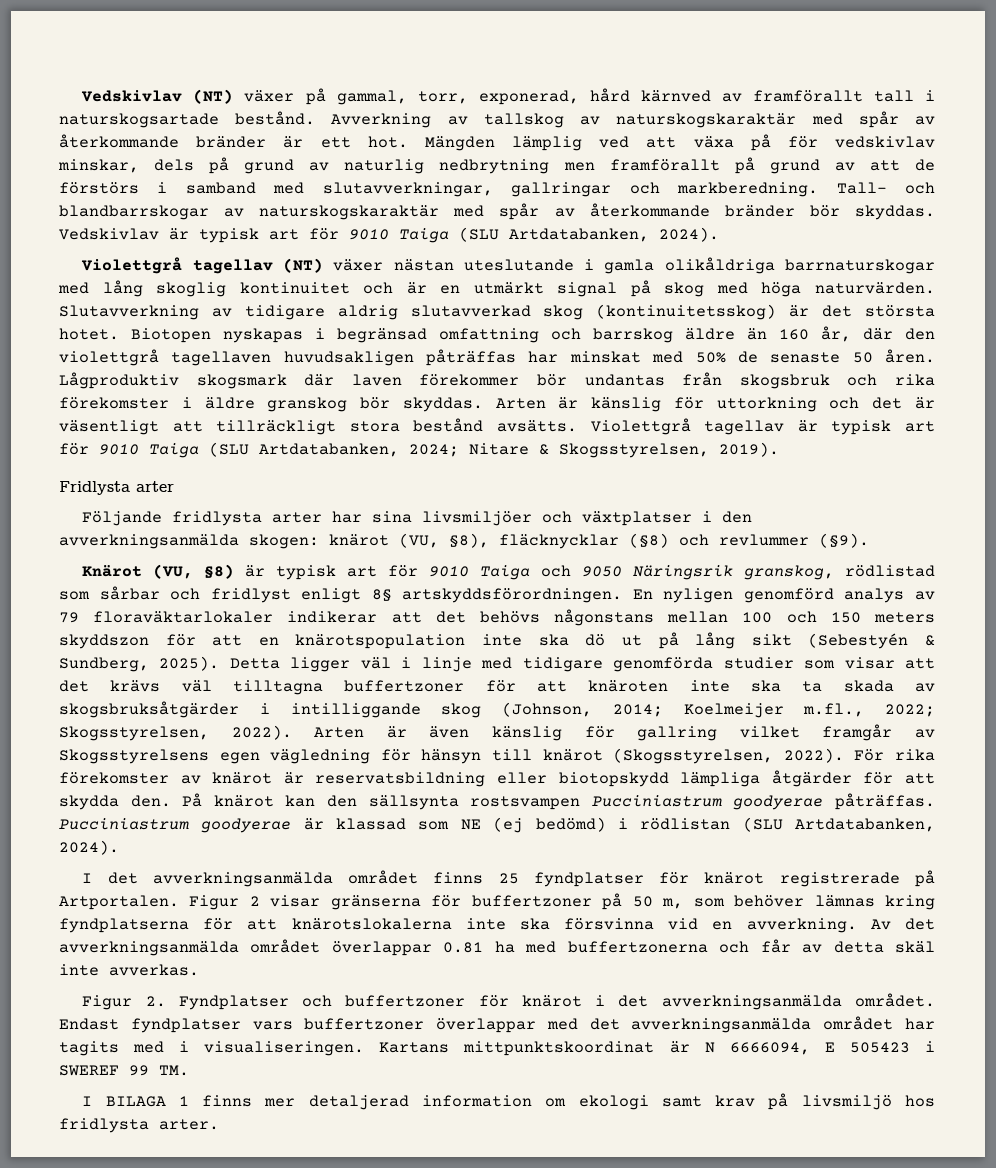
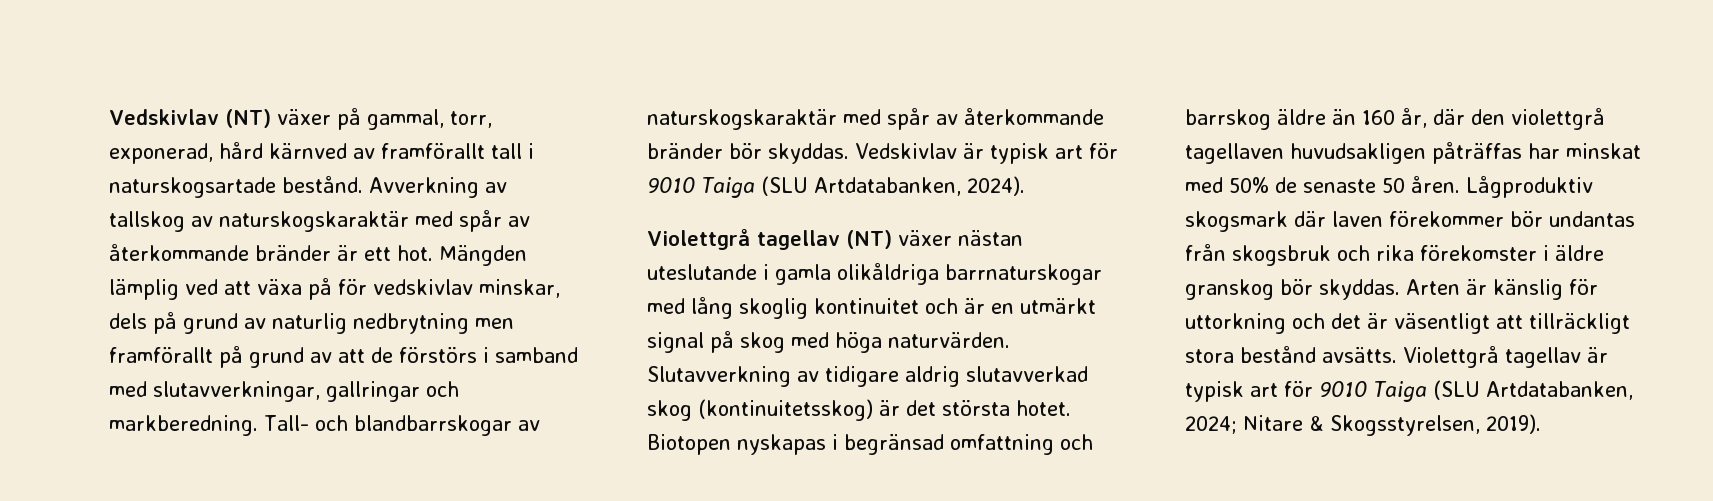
- Fridlysta arter
- Följande fridlysta arter har sina livsmiljöer och växtplatser i den avverkningsanmälda skogen: knärot (VU, §8), fläcknycklar (§8) och revlummer (§9).
- Knärot (VU, §8) är typisk art för 9010 Taiga och 9050 Näringsrik granskog, rödlistad som sårbar och fridlyst enligt 8§ artskyddsförordningen. En nyligen genomförd analys av 79 floraväktarlokaler indikerar att det behövs någonstans mellan 100 och 150 meters skyddszon för att en knärotspopulation inte ska dö ut på lång sikt (Sebestyén & Sundberg, 2025). Detta ligger väl i linje med tidigare genomförda studier som visar att det krävs väl tilltagna buffertzoner för att knäroten inte ska ta skada av skogsbruksåtgärder i intilliggande skog (Johnson, 2014; Koelmeijer m.fl., 2022; Skogsstyrelsen, 2022). Arten är även känslig för gallring vilket framgår av Skogsstyrelsens egen vägledning för hänsyn till knärot (Skogsstyrelsen, 2022). För rika förekomster av knärot är reservatsbildning eller biotopskydd lämpliga åtgärder för att skydda den. På knärot kan den sällsynta rostsvampen Pucciniastrum goodyerae påträffas. Pucciniastrum goodyerae är klassad som NE (ej bedömd) i rödlistan (SLU Artdatabanken, 2024).
- I det avverkningsanmälda området finns 25 fyndplatser för knärot registrerade på Artportalen. Figur 2 visar gränserna för buffertzoner på 50 m, som behöver lämnas kring fyndplatserna för att knärotslokalerna inte ska försvinna vid en avverkning. Av det avverkningsanmälda området överlappar 0.81 ha med buffertzonerna och får av detta skäl inte avverkas.
- Figur 2. Fyndplatser och buffertzoner för knärot i det avverkningsanmälda området. Endast fyndplatser vars buffertzoner överlappar med det avverkningsanmälda området har tagits med i visualiseringen. Kartans mittpunktskoordinat är N 6666094, E 505423 i SWEREF 99 TM.
- I BILAGA 1 finns mer detaljerad information om ekologi samt krav på livsmiljö hos fridlysta arter.

